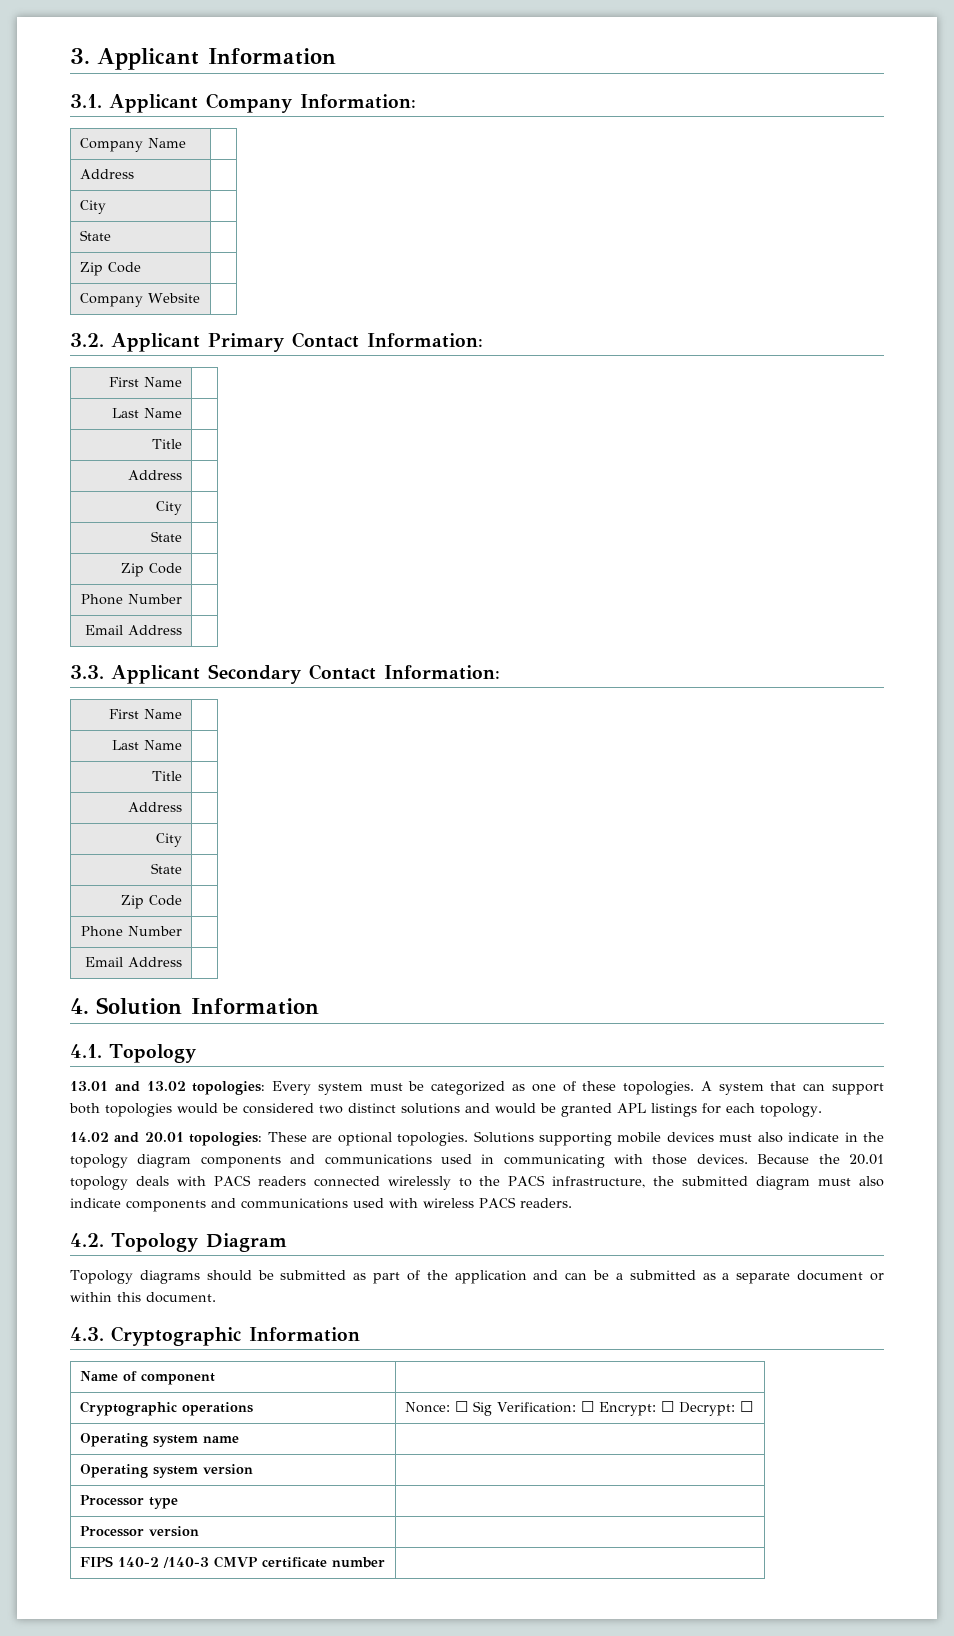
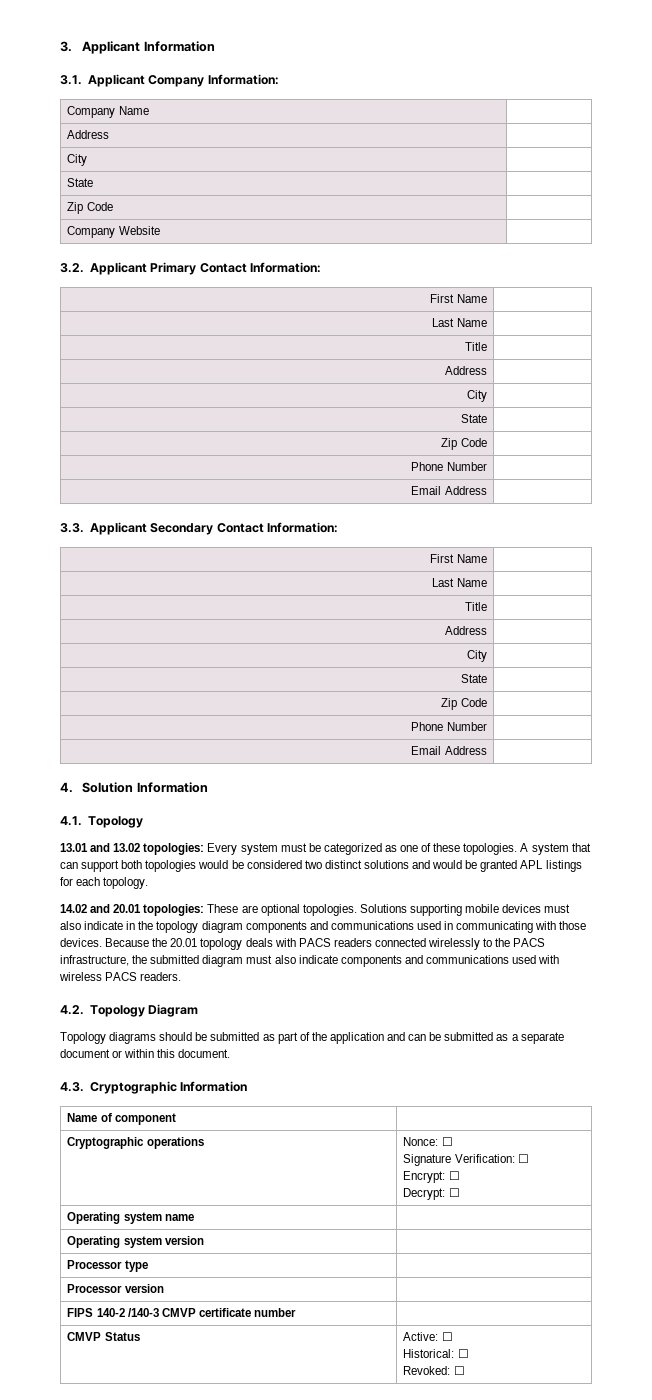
- Topology diagrams should be submitted as part of the application and can be a submitted as a separate document or within this document.
+ Topology diagrams should be submitted as part of the application and can be submitted as a separate document or within this document.
- Cryptographic operations | Nonce: ☐ Sig Verification: ☐ Encrypt: ☐ Decrypt: ☐
+ Cryptographic operations | Nonce: ☐
+ Signature Verification: ☐
+ Encrypt: ☐
+ Decrypt: ☐
+ CMVP Status | Active: ☐
+ Historical: ☐
+ Revoked: ☐

